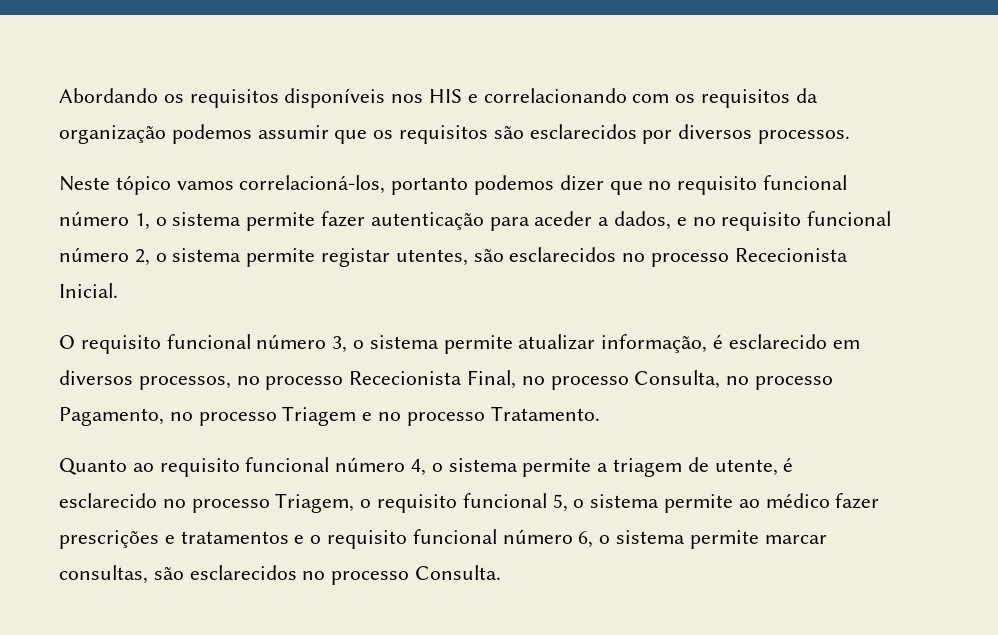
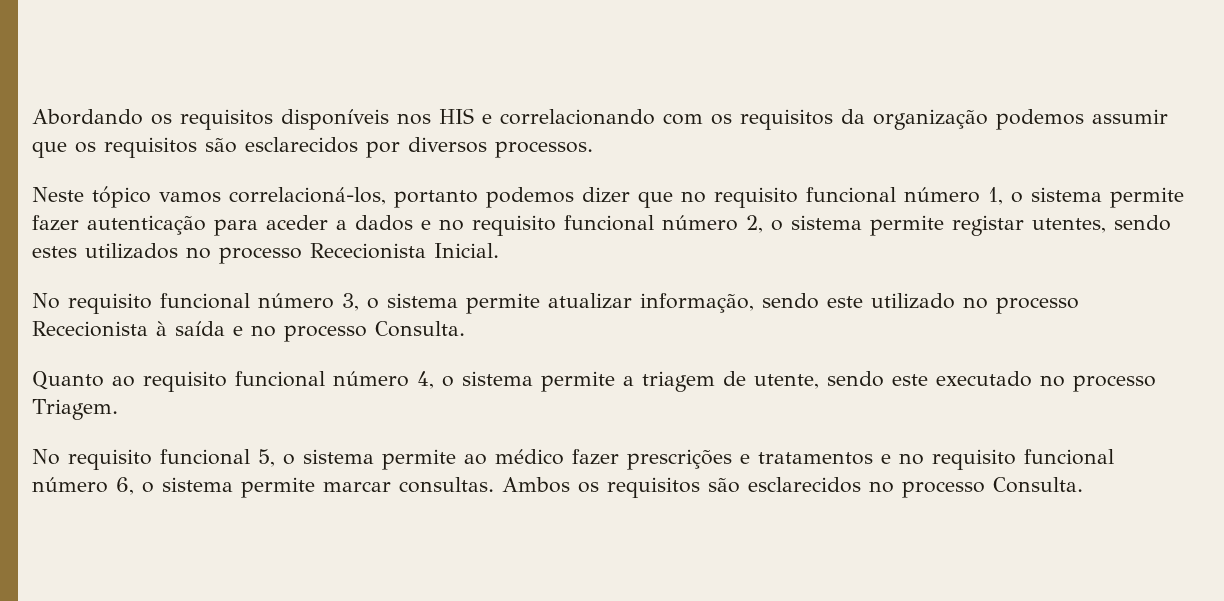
- Neste tópico vamos correlacioná-los, portanto podemos dizer que no requisito funcional número 1, o sistema permite fazer autenticação para aceder a dados, e no requisito funcional número 2, o sistema permite registar utentes, são esclarecidos no processo Rececionista Inicial.
+ Neste tópico vamos correlacioná-los, portanto podemos dizer que no requisito funcional número 1, o sistema permite fazer autenticação para aceder a dados e no requisito funcional número 2, o sistema permite registar utentes, sendo estes utilizados no processo Rececionista Inicial.
- O requisito funcional número 3, o sistema permite atualizar informação, é esclarecido em diversos processos, no processo Rececionista Final, no processo Consulta, no processo Pagamento, no processo Triagem e no processo Tratamento.
+ No requisito funcional número 3, o sistema permite atualizar informação, sendo este utilizado no processo Rececionista à saída e no processo Consulta.
- Quanto ao requisito funcional número 4, o sistema permite a triagem de utente, é esclarecido no processo Triagem, o requisito funcional 5, o sistema permite ao médico fazer prescrições e tratamentos e o requisito funcional número 6, o sistema permite marcar consultas, são esclarecidos no processo Consulta.
+ Quanto ao requisito funcional número 4, o sistema permite a triagem de utente, sendo este executado no processo Triagem.
+ No requisito funcional 5, o sistema permite ao médico fazer prescrições e tratamentos e no requisito funcional número 6, o sistema permite marcar consultas. Ambos os requisitos são esclarecidos no processo Consulta.

